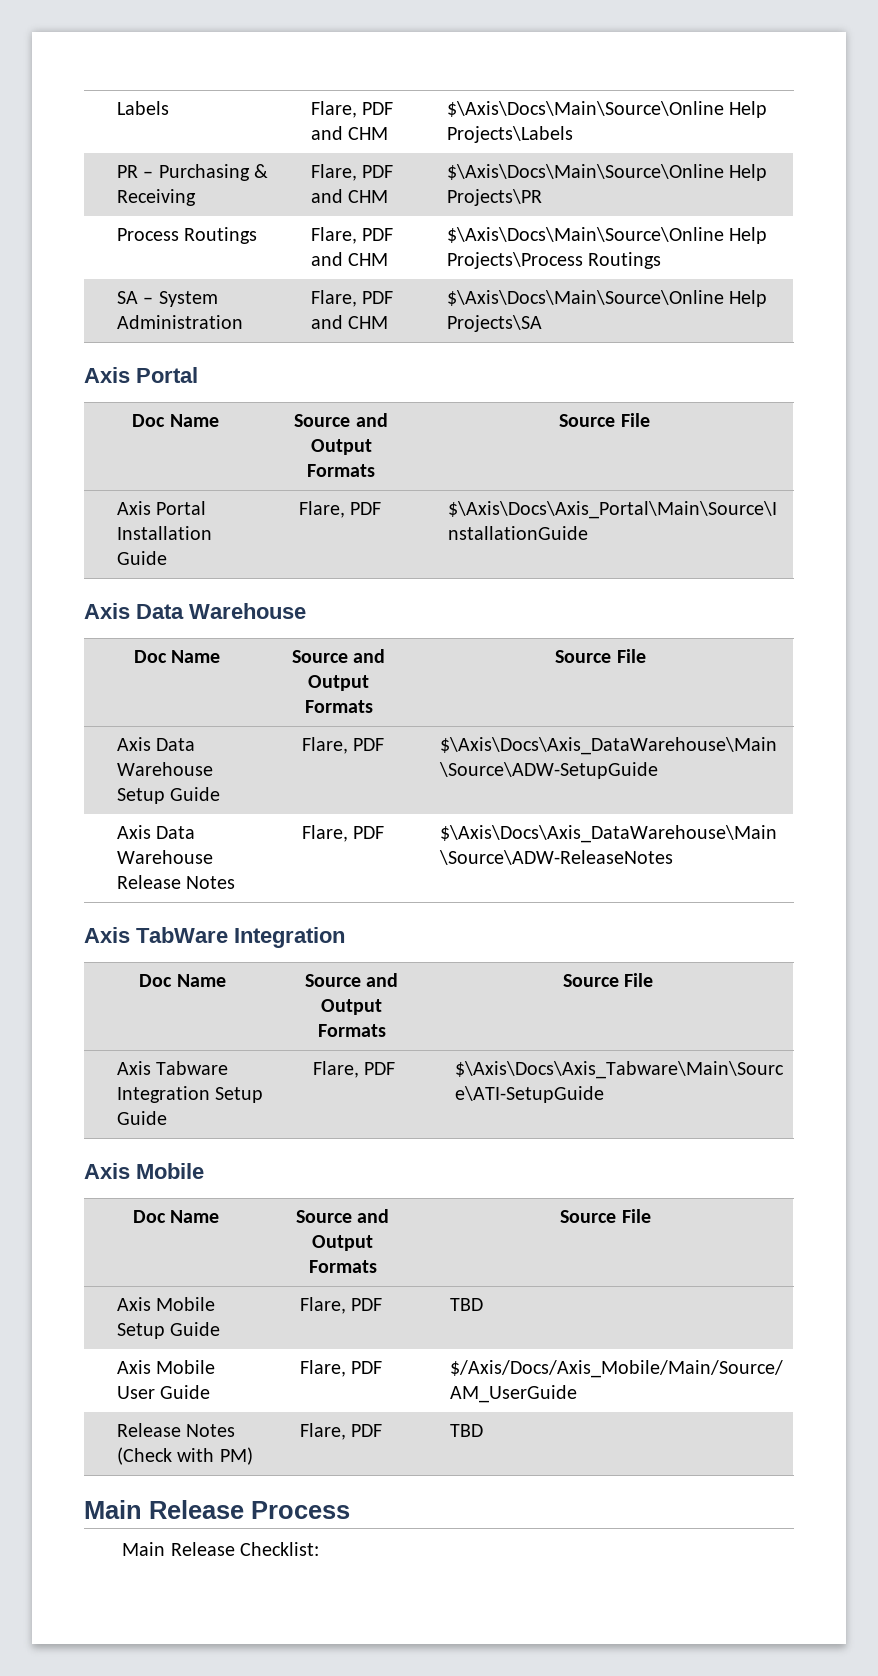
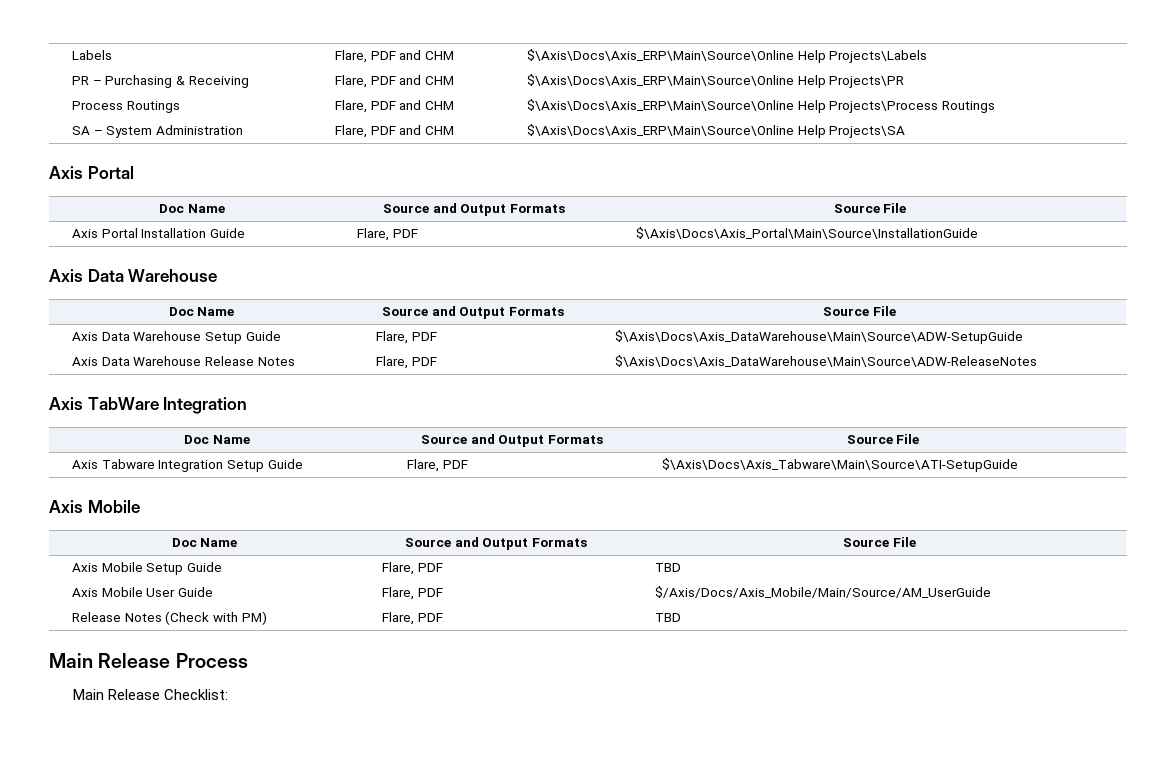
- Labels | Flare, PDF and CHM | $\Axis\Docs\Main\Source\Online Help Projects\Labels
+ Labels | Flare, PDF and CHM | $\Axis\Docs\Axis_ERP\Main\Source\Online Help Projects\Labels
- PR – Purchasing & Receiving | Flare, PDF and CHM | $\Axis\Docs\Main\Source\Online Help Projects\PR
+ PR – Purchasing & Receiving | Flare, PDF and CHM | $\Axis\Docs\Axis_ERP\Main\Source\Online Help Projects\PR
- Process Routings | Flare, PDF and CHM | $\Axis\Docs\Main\Source\Online Help Projects\Process Routings
+ Process Routings | Flare, PDF and CHM | $\Axis\Docs\Axis_ERP\Main\Source\Online Help Projects\Process Routings
- SA – System Administration | Flare, PDF and CHM | $\Axis\Docs\Main\Source\Online Help Projects\SA
+ SA – System Administration | Flare, PDF and CHM | $\Axis\Docs\Axis_ERP\Main\Source\Online Help Projects\SA

